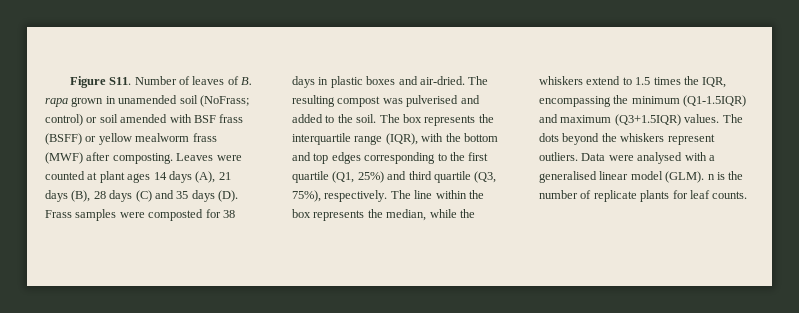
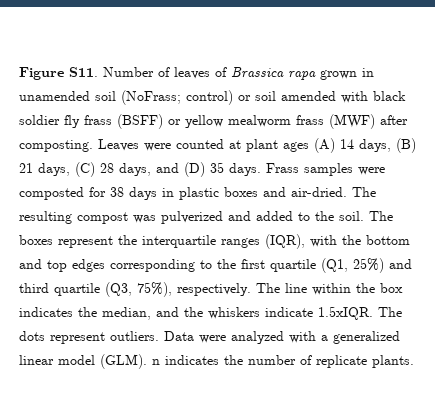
- Figure S11. Number of leaves of B. rapa grown in unamended soil (NoFrass; control) or soil amended with BSF frass (BSFF) or yellow mealworm frass (MWF) after composting.
+ Figure S11. Number of leaves of Brassica rapa grown in unamended soil (NoFrass; control) or soil amended with black soldier fly frass (BSFF) or yellow mealworm frass (MWF) after composting.
- Leaves were counted at plant ages 14 days (A), 21 days (B), 28 days (C) and 35 days (D). Frass samples were composted for 38 days in plastic boxes and air-dried.
+ Leaves were counted at plant ages (A) 14 days, (B) 21 days, (C) 28 days, and (D) 35 days. Frass samples were composted for 38 days in plastic boxes and air-dried.
- The resulting compost was pulverised and added to the soil.
+ The resulting compost was pulverized and added to the soil.
- The box represents the interquartile range (IQR), with the bottom and top edges corresponding to the first quartile (Q1, 25%) and third quartile (Q3, 75%), respectively.
+ The boxes represent the interquartile ranges (IQR), with the bottom and top edges corresponding to the first quartile (Q1, 25%) and third quartile (Q3, 75%), respectively.
- The line within the box represents the median, while the whiskers extend to 1.5 times the IQR, encompassing the minimum (Q1-1.5IQR) and maximum (Q3+1.5IQR) values. The dots beyond the whiskers represent outliers.
+ The line within the box indicates the median, and the whiskers indicate 1.5xIQR. The dots represent outliers.
- Data were analysed with a generalised linear model (GLM). n is the number of replicate plants for leaf counts.
+ Data were analyzed with a generalized linear model (GLM). n indicates the number of replicate plants.

